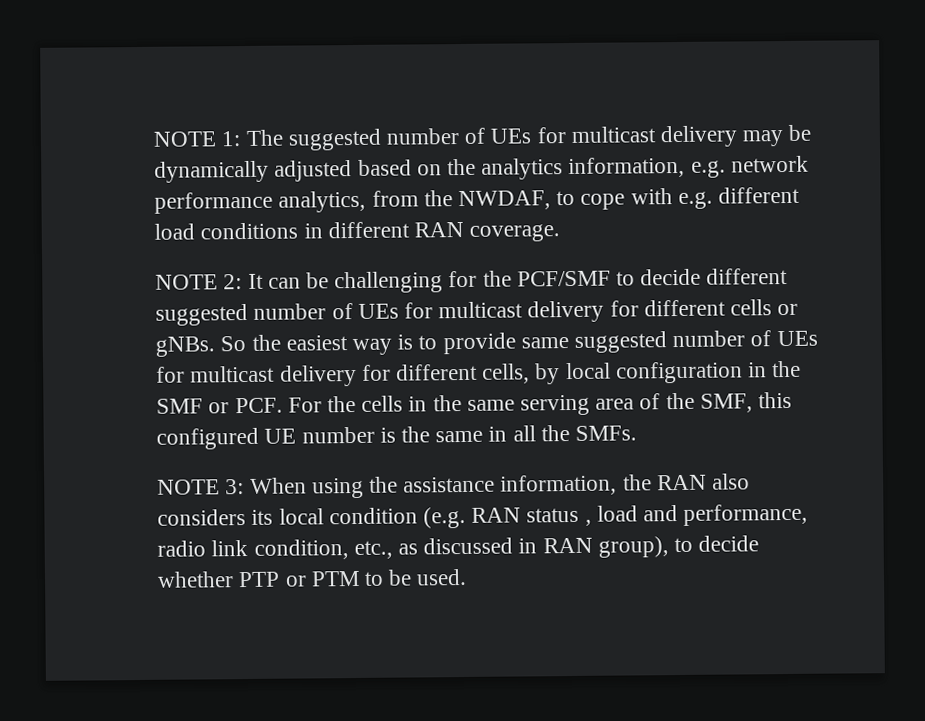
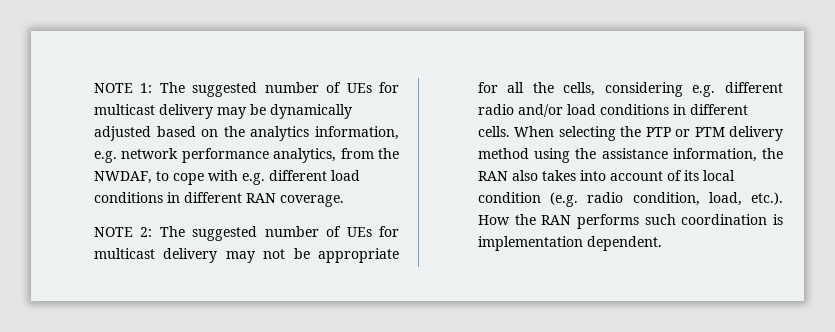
- NOTE 2: It can be challenging for the PCF/SMF to decide different suggested number of UEs for multicast delivery for different cells or gNBs. So the easiest way is to provide same suggested number of UEs for multicast delivery for different cells, by local configuration in the SMF or PCF. For the cells in the same serving area of the SMF, this configured UE number is the same in all the SMFs.
- NOTE 3: When using the assistance information, the RAN also considers its local condition (e.g. RAN status , load and performance, radio link condition, etc., as discussed in RAN group), to decide whether PTP or PTM to be used.
+ NOTE 2: The suggested number of UEs for multicast delivery may not be appropriate for all the cells, considering e.g. different radio and/or load conditions in different cells. When selecting the PTP or PTM delivery method using the assistance information, the RAN also takes into account of its local condition (e.g. radio condition, load, etc.). How the RAN performs such coordination is implementation dependent.

